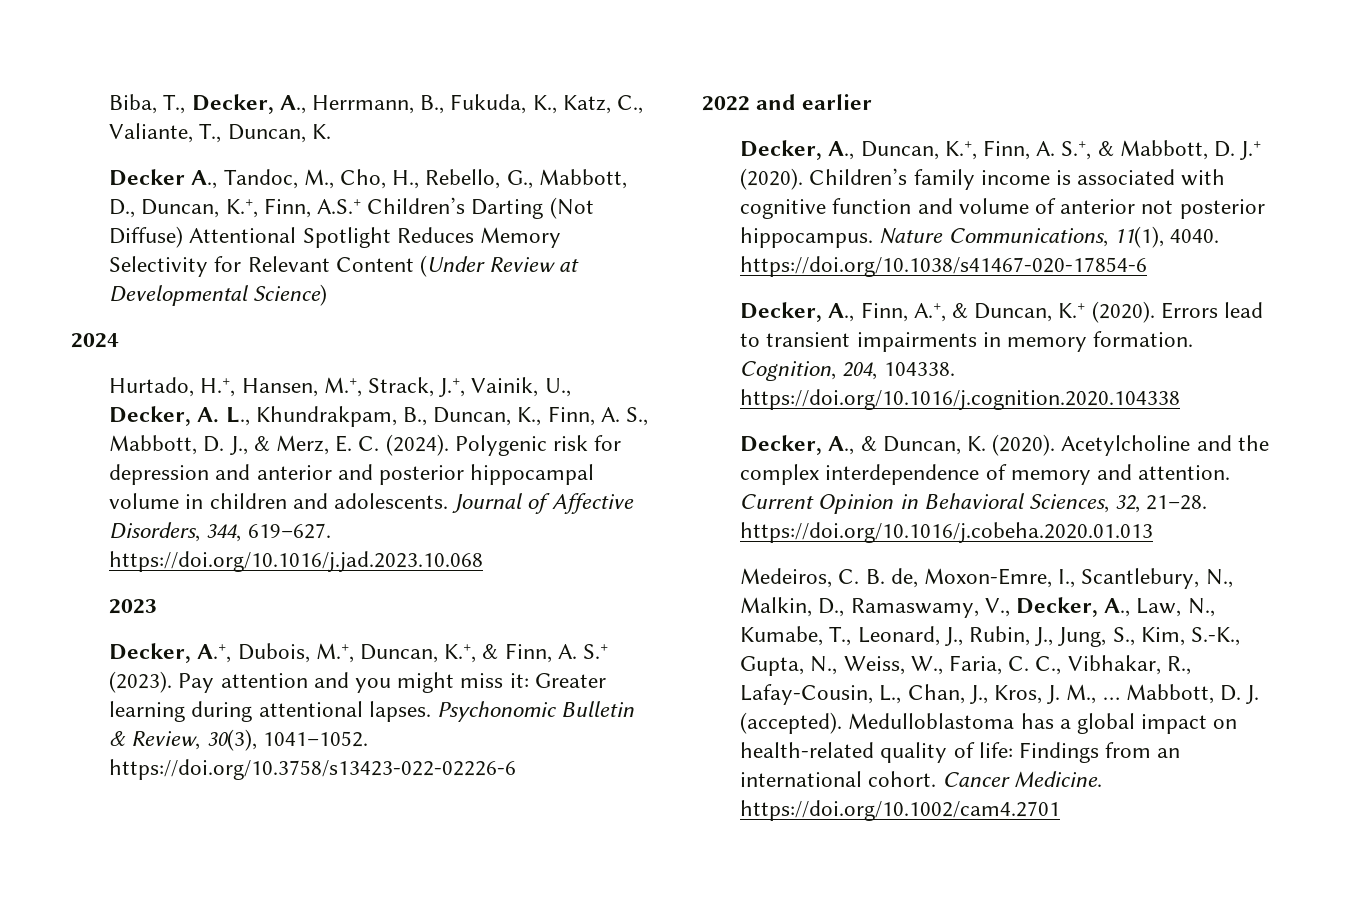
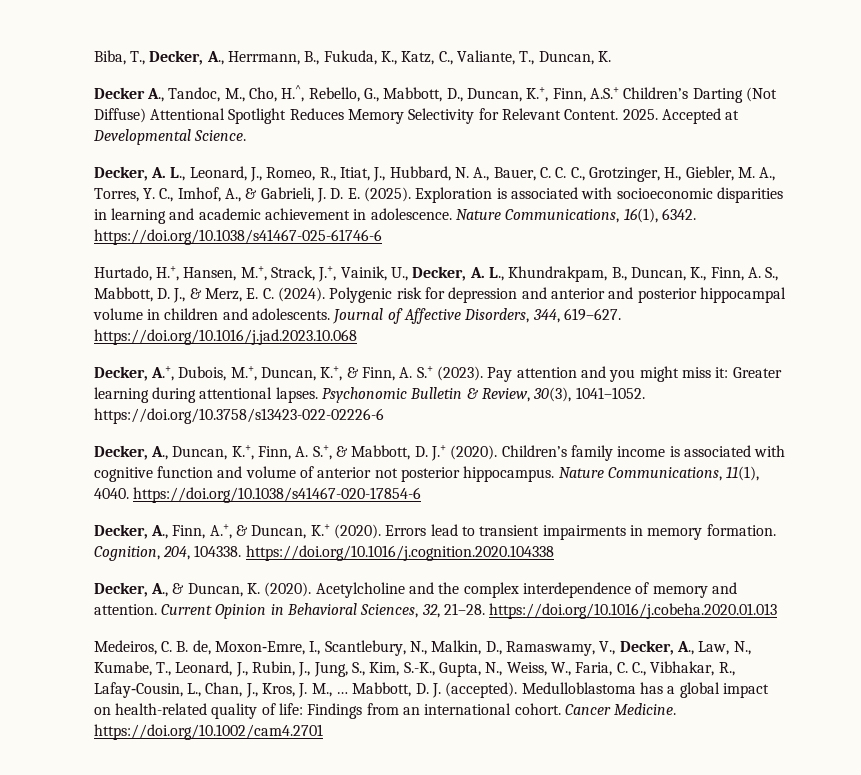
- Decker A., Tandoc, M., Cho, H., Rebello, G., Mabbott, D., Duncan, K.+, Finn, A.S.+ Children’s Darting (Not Diffuse) Attentional Spotlight Reduces Memory Selectivity for Relevant Content (Under Review at Developmental Science)
- 2024
+ Decker A., Tandoc, M., Cho, H.^, Rebello, G., Mabbott, D., Duncan, K.+, Finn, A.S.+ Children’s Darting (Not Diffuse) Attentional Spotlight Reduces Memory Selectivity for Relevant Content. 2025. Accepted at Developmental Science.
+ Decker, A. L., Leonard, J., Romeo, R., Itiat, J., Hubbard, N. A., Bauer, C. C. C., Grotzinger, H., Giebler, M. A., Torres, Y. C., Imhof, A., & Gabrieli, J. D. E. (2025). Exploration is associated with socioeconomic disparities in learning and academic achievement in adolescence. Nature Communications, 16(1), 6342. https://doi.org/10.1038/s41467-025-61746-6
- 2023
- 2022 and earlier

